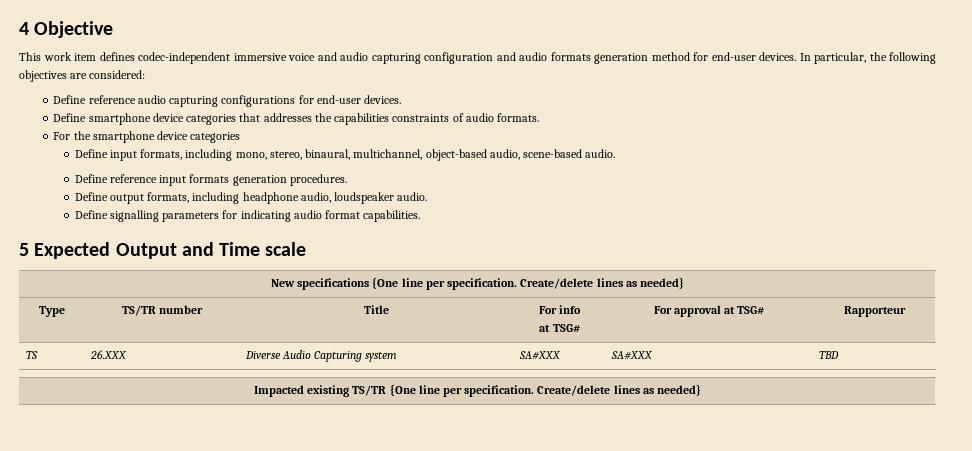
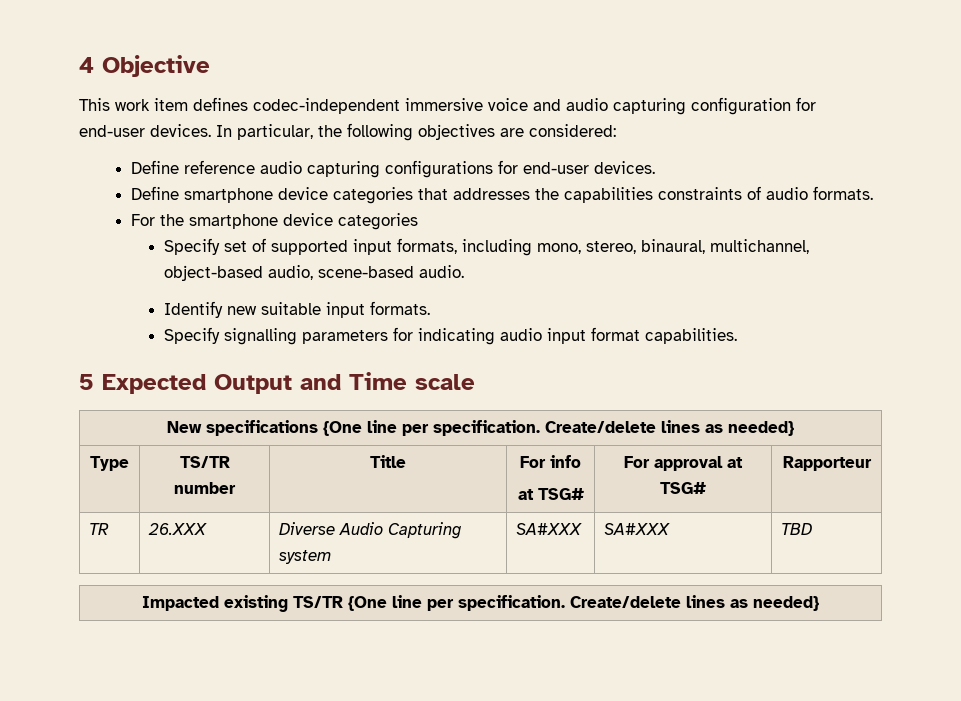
- This work item defines codec-independent immersive voice and audio capturing configuration and audio formats generation method for end-user devices.
+ This work item defines codec-independent immersive voice and audio capturing configuration for end-user devices.
- Define input formats, including mono, stereo, binaural, multichannel, object-based audio, scene-based audio.
+ Specify set of supported input formats, including mono, stereo, binaural, multichannel, object-based audio, scene-based audio.
- Define reference input formats generation procedures.
- Define output formats, including headphone audio, loudspeaker audio.
- Define signalling parameters for indicating audio format capabilities.
+ Identify new suitable input formats.
+ Specify signalling parameters for indicating audio input format capabilities.
- TS | 26.XXX | Diverse Audio Capturing system | SA#XXX | SA#XXX | TBD
+ TR | 26.XXX | Diverse Audio Capturing system | SA#XXX | SA#XXX | TBD

